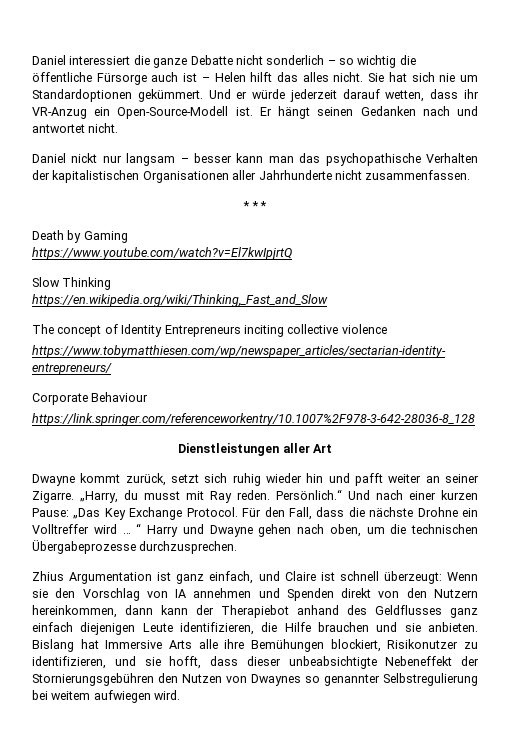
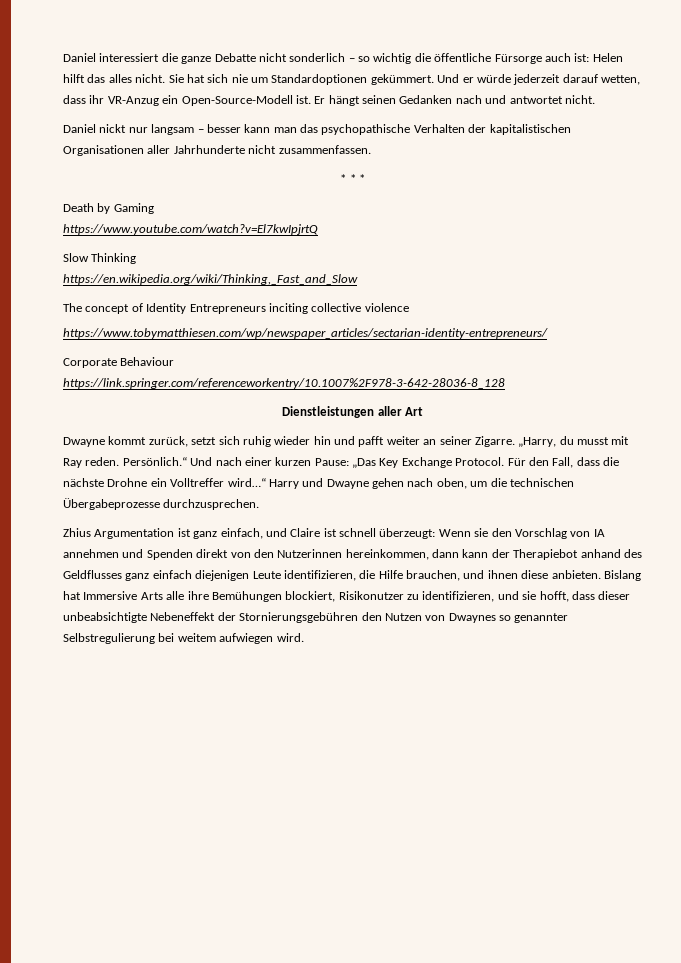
- Daniel interessiert die ganze Debatte nicht sonderlich – so wichtig die öffentliche Fürsorge auch ist – Helen hilft das alles nicht.
+ Daniel interessiert die ganze Debatte nicht sonderlich – so wichtig die öffentliche Fürsorge auch ist: Helen hilft das alles nicht.
- Für den Fall, dass die nächste Drohne ein Volltreffer wird … “ Harry und Dwayne gehen nach oben, um die technischen Übergabeprozesse durchzusprechen.
+ Für den Fall, dass die nächste Drohne ein Volltreffer wird…“ Harry und Dwayne gehen nach oben, um die technischen Übergabeprozesse durchzusprechen.
- Zhius Argumentation ist ganz einfach, und Claire ist schnell überzeugt: Wenn sie den Vorschlag von IA annehmen und Spenden direkt von den Nutzern hereinkommen, dann kann der Therapiebot anhand des Geldflusses ganz einfach diejenigen Leute identifizieren, die Hilfe brauchen und sie anbieten.
+ Zhius Argumentation ist ganz einfach, und Claire ist schnell überzeugt: Wenn sie den Vorschlag von IA annehmen und Spenden direkt von den Nutzerinnen hereinkommen, dann kann der Therapiebot anhand des Geldflusses ganz einfach diejenigen Leute identifizieren, die Hilfe brauchen, und ihnen diese anbieten.

